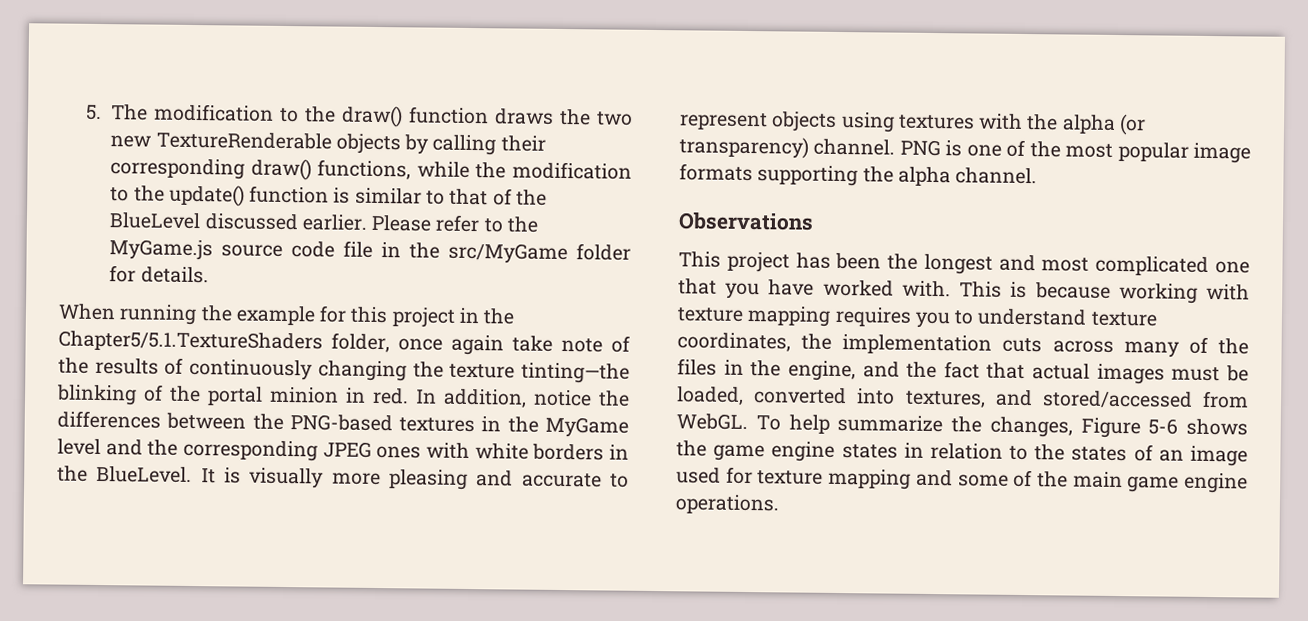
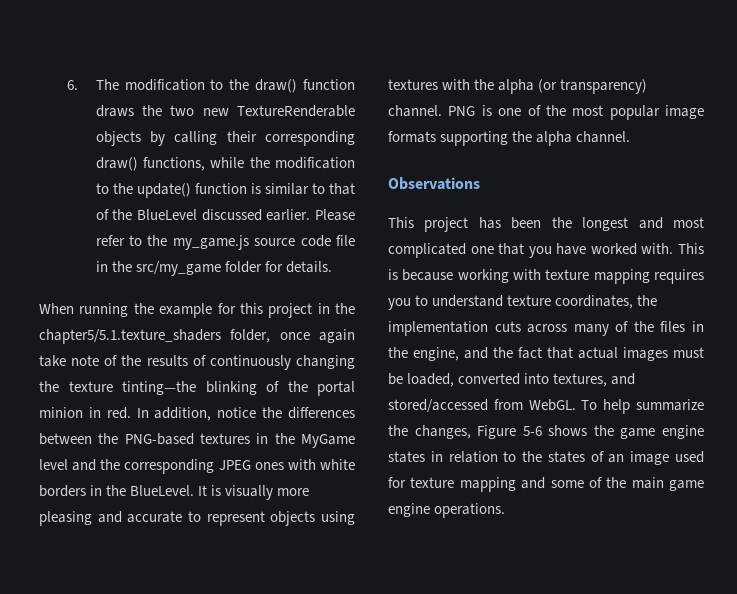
- 5. The modification to the draw() function draws the two new TextureRenderable objects by calling their corresponding draw() functions, while the modification to the update() function is similar to that of the BlueLevel discussed earlier.
+ 6. The modification to the draw() function draws the two new TextureRenderable objects by calling their corresponding draw() functions, while the modification to the update() function is similar to that of the BlueLevel discussed earlier.
- Please refer to the MyGame.js source code file in the src/MyGame folder for details.
+ Please refer to the my_game.js source code file in the src/my_game folder for details.
- When running the example for this project in the Chapter5/5.1.TextureShaders folder, once again take note of the results of continuously changing the texture tinting—the blinking of the portal minion in red.
+ When running the example for this project in the chapter5/5.1.texture_shaders folder, once again take note of the results of continuously changing the texture tinting—the blinking of the portal minion in red.

